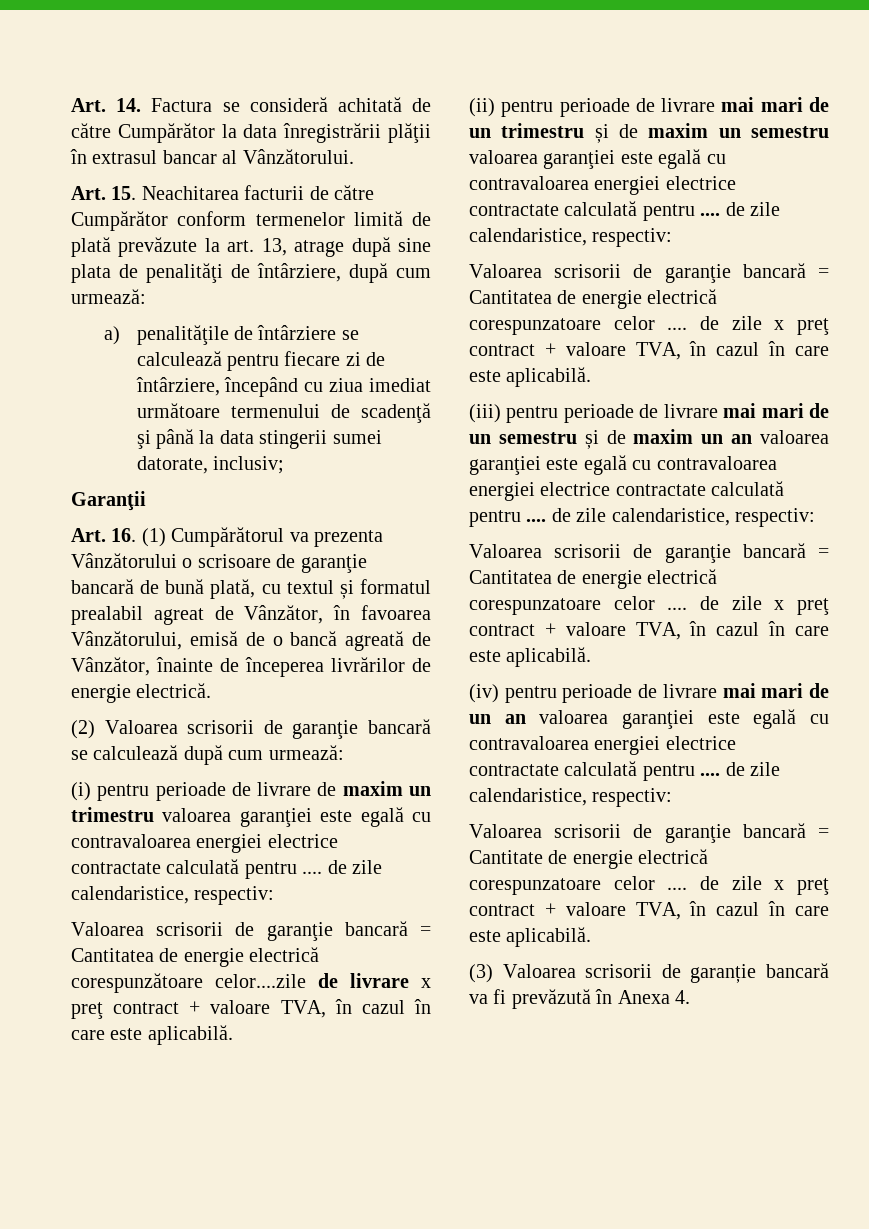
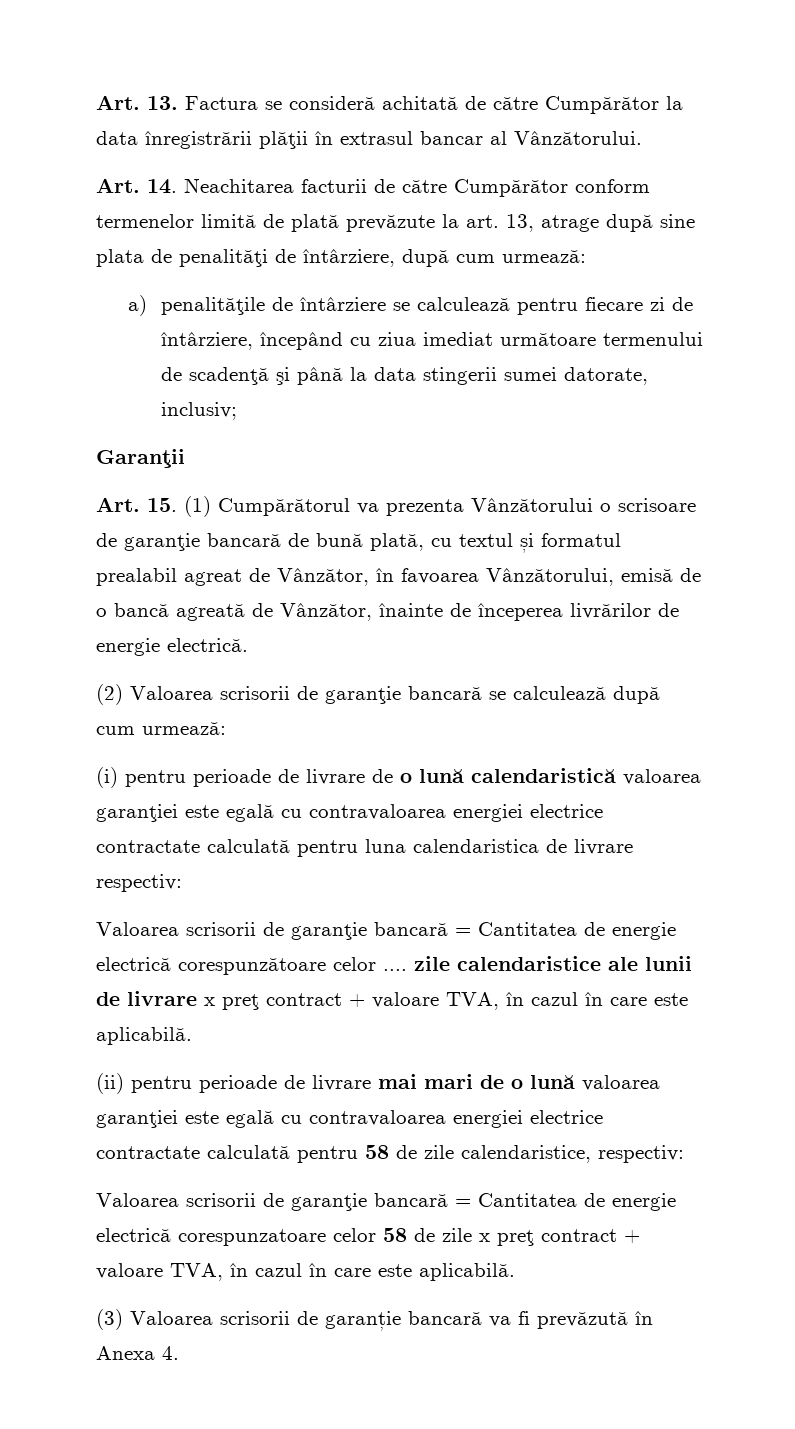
- Art. 14. Factura se consideră achitată de către Cumpărător la data înregistrării plăţii în extrasul bancar al Vânzătorului.
+ Art. 13. Factura se consideră achitată de către Cumpărător la data înregistrării plăţii în extrasul bancar al Vânzătorului.
- Art. 15. Neachitarea facturii de către Cumpărător conform termenelor limită de plată prevăzute la art. 13, atrage după sine plata de penalităţi de întârziere, după cum urmează:
+ Art. 14. Neachitarea facturii de către Cumpărător conform termenelor limită de plată prevăzute la art. 13, atrage după sine plata de penalităţi de întârziere, după cum urmează:
- Art. 16. (1) Cumpărătorul va prezenta Vânzătorului o scrisoare de garanţie bancară de bună plată, cu textul și formatul prealabil agreat de Vânzător, în favoarea Vânzătorului, emisă de o bancă agreată de Vânzător, înainte de începerea livrărilor de energie electrică.
+ Art. 15. (1) Cumpărătorul va prezenta Vânzătorului o scrisoare de garanţie bancară de bună plată, cu textul și formatul prealabil agreat de Vânzător, în favoarea Vânzătorului, emisă de o bancă agreată de Vânzător, înainte de începerea livrărilor de energie electrică.
- (i) pentru perioade de livrare de maxim un trimestru valoarea garanţiei este egală cu contravaloarea energiei electrice contractate calculată pentru .... de zile calendaristice, respectiv:
+ (i) pentru perioade de livrare de o lună calendaristică valoarea garanţiei este egală cu contravaloarea energiei electrice contractate calculată pentru luna calendaristica de livrare respectiv:
- Valoarea scrisorii de garanţie bancară = Cantitatea de energie electrică corespunzătoare celor....zile de livrare x preţ contract + valoare TVA, în cazul în care este aplicabilă.
+ Valoarea scrisorii de garanţie bancară = Cantitatea de energie electrică corespunzătoare celor .... zile calendaristice ale lunii de livrare x preţ contract + valoare TVA, în cazul în care este aplicabilă.
- (ii) pentru perioade de livrare mai mari de un trimestru și de maxim un semestru valoarea garanţiei este egală cu contravaloarea energiei electrice contractate calculată pentru .... de zile calendaristice, respectiv:
- Valoarea scrisorii de garanţie bancară = Cantitatea de energie electrică corespunzatoare celor .... de zile x preţ contract + valoare TVA, în cazul în care este aplicabilă.
- (iii) pentru perioade de livrare mai mari de un semestru și de maxim un an valoarea garanţiei este egală cu contravaloarea energiei electrice contractate calculată pentru .... de zile calendaristice, respectiv:
- Valoarea scrisorii de garanţie bancară = Cantitatea de energie electrică corespunzatoare celor .... de zile x preţ contract + valoare TVA, în cazul în care este aplicabilă.
- (iv) pentru perioade de livrare mai mari de un an valoarea garanţiei este egală cu contravaloarea energiei electrice contractate calculată pentru .... de zile calendaristice, respectiv:
- Valoarea scrisorii de garanţie bancară = Cantitate de energie electrică corespunzatoare celor .... de zile x preţ contract + valoare TVA, în cazul în care este aplicabilă.
+ (ii) pentru perioade de livrare mai mari de o lună valoarea garanţiei este egală cu contravaloarea energiei electrice contractate calculată pentru 58 de zile calendaristice, respectiv:
+ Valoarea scrisorii de garanţie bancară = Cantitatea de energie electrică corespunzatoare celor 58 de zile x preţ contract + valoare TVA, în cazul în care este aplicabilă.

